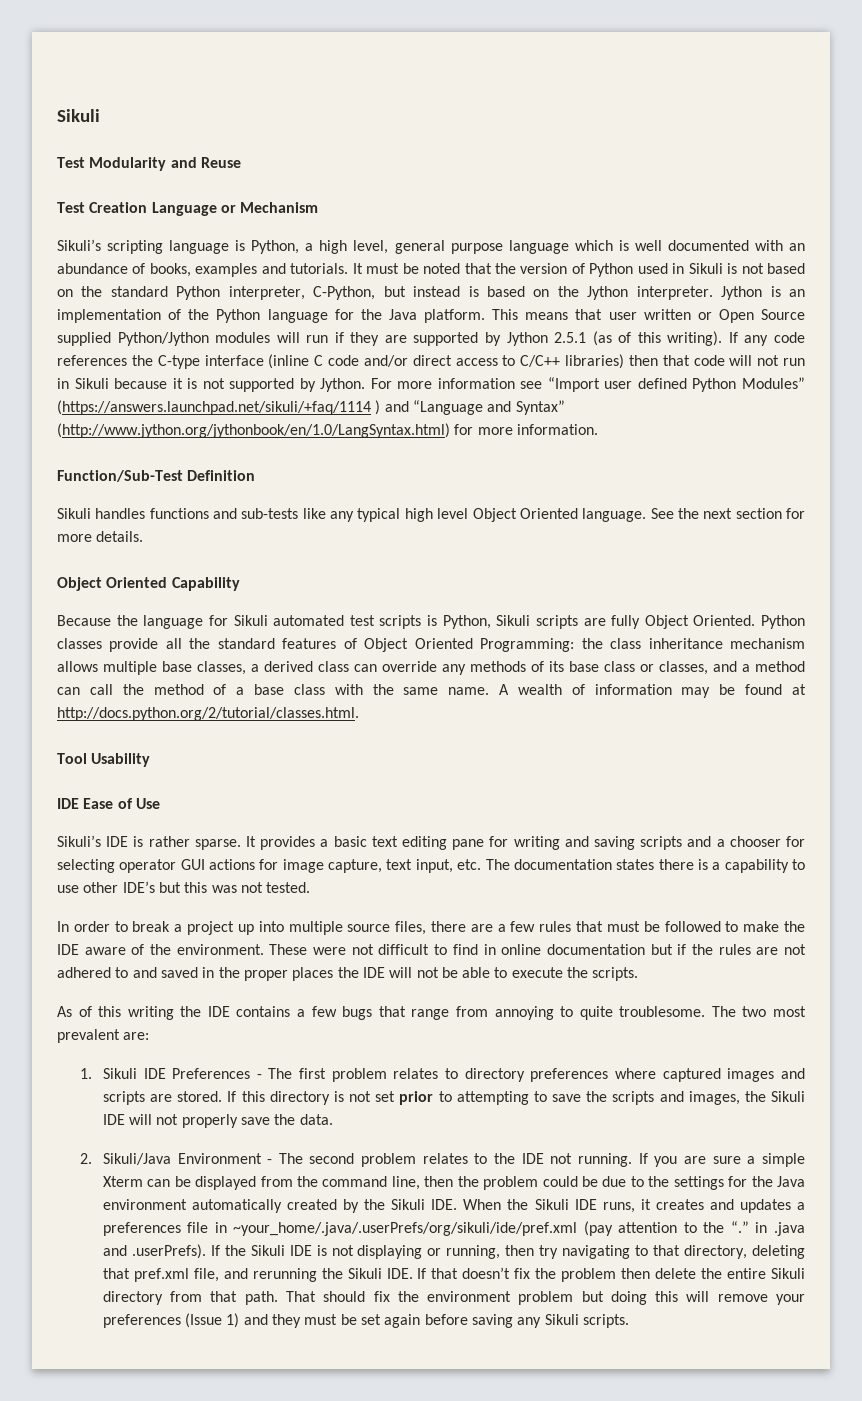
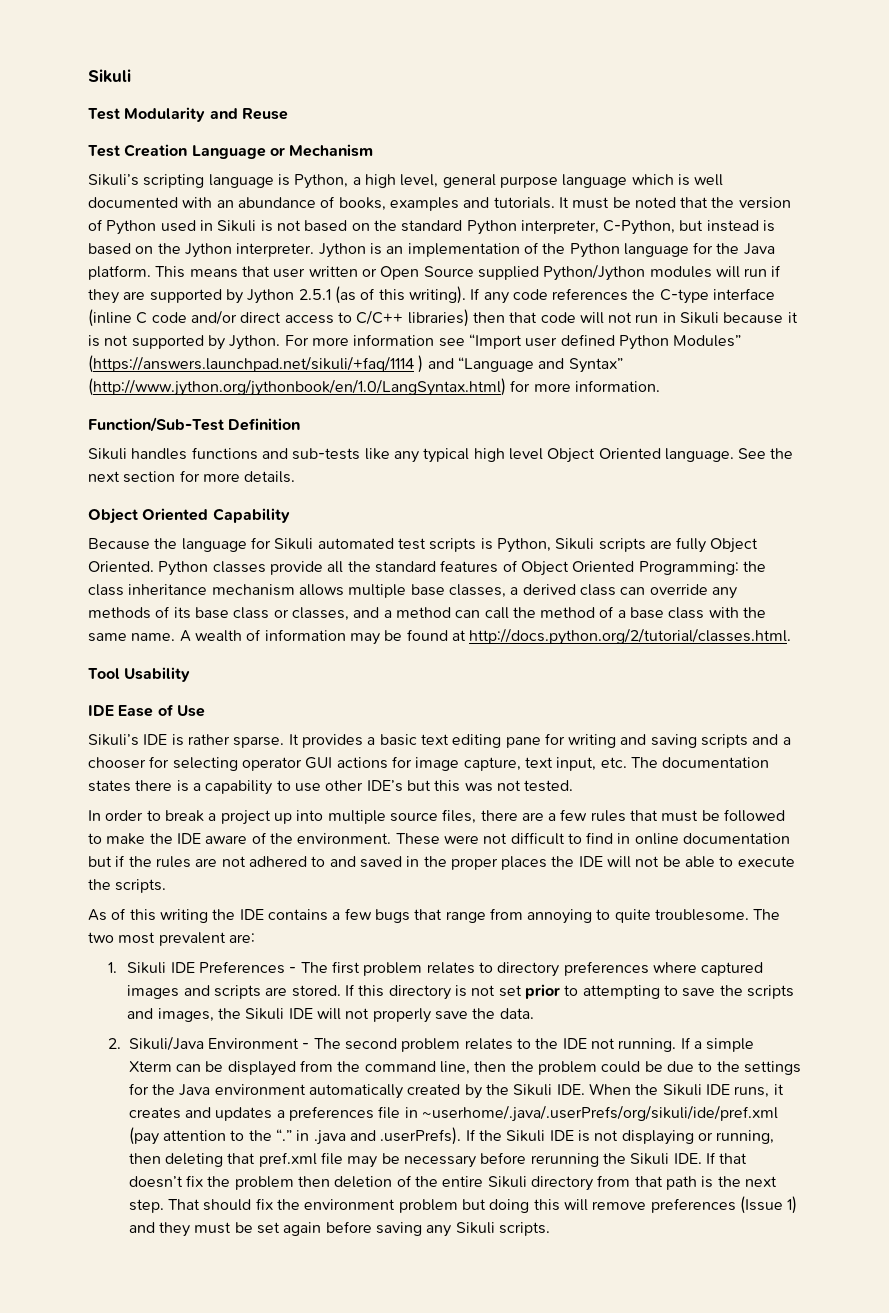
- If you are sure a simple Xterm can be displayed from the command line, then the problem could be due to the settings for the Java environment automatically created by the Sikuli IDE. When the Sikuli IDE runs, it creates and updates a preferences file in ~your_home/.java/.userPrefs/org/sikuli/ide/pref.xml (pay attention to the “.” in .java and .userPrefs). If the Sikuli IDE is not displaying or running, then try navigating to that directory, deleting that pref.xml file, and rerunning the Sikuli IDE. If that doesn’t fix the problem then delete the entire Sikuli directory from that path.
+ If a simple Xterm can be displayed from the command line, then the problem could be due to the settings for the Java environment automatically created by the Sikuli IDE. When the Sikuli IDE runs, it creates and updates a preferences file in ~userhome/.java/.userPrefs/org/sikuli/ide/pref.xml (pay attention to the “.” in .java and .userPrefs). If the Sikuli IDE is not displaying or running, then deleting that pref.xml file may be necessary before rerunning the Sikuli IDE. If that doesn’t fix the problem then deletion of the entire Sikuli directory from that path is the next step.
- That should fix the environment problem but doing this will remove your preferences (Issue 1) and they must be set again before saving any Sikuli scripts.
+ That should fix the environment problem but doing this will remove preferences (Issue 1) and they must be set again before saving any Sikuli scripts.

